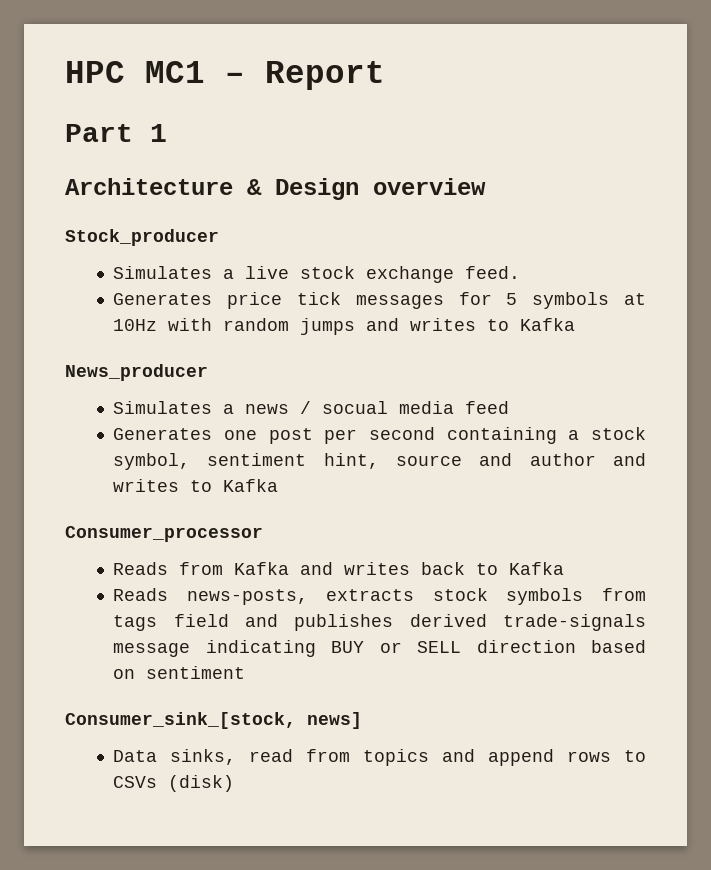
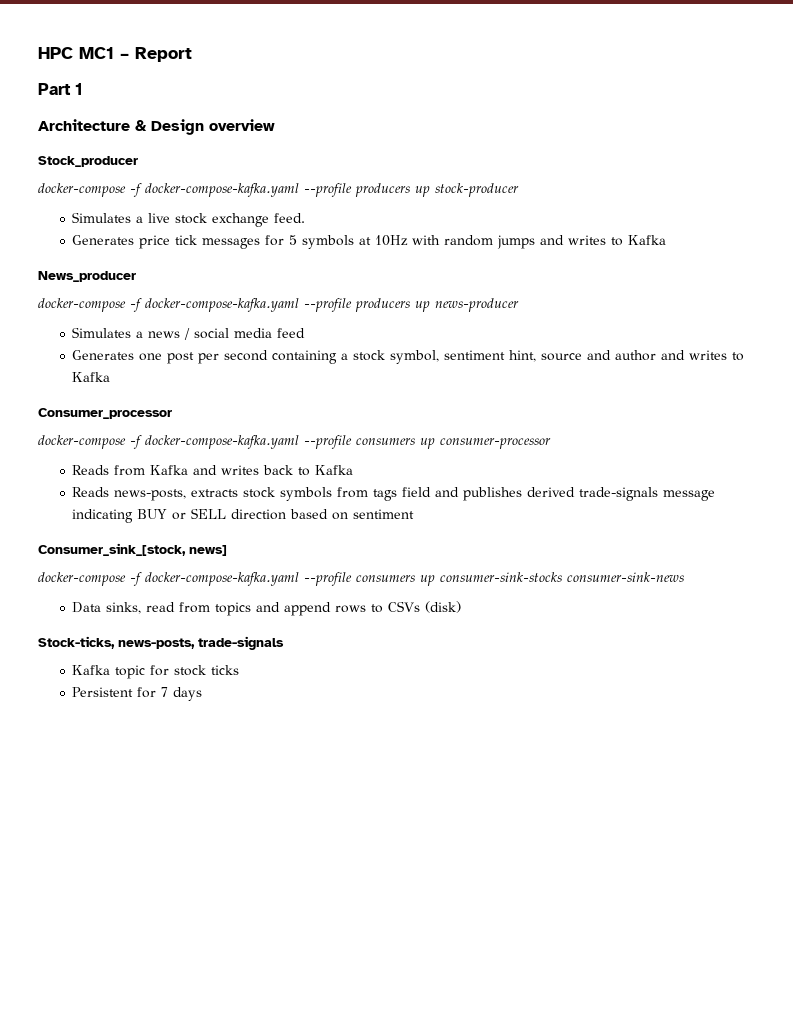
+ docker-compose -f docker-compose-kafka.yaml --profile producers up stock-producer
+ docker-compose -f docker-compose-kafka.yaml --profile producers up news-producer
- Simulates a news / socual media feed
+ Simulates a news / social media feed
+ docker-compose -f docker-compose-kafka.yaml --profile consumers up consumer-processor
+ docker-compose -f docker-compose-kafka.yaml --profile consumers up consumer-sink-stocks consumer-sink-news
+ Stock-ticks, news-posts, trade-signals
+ Kafka topic for stock ticks
+ Persistent for 7 days

